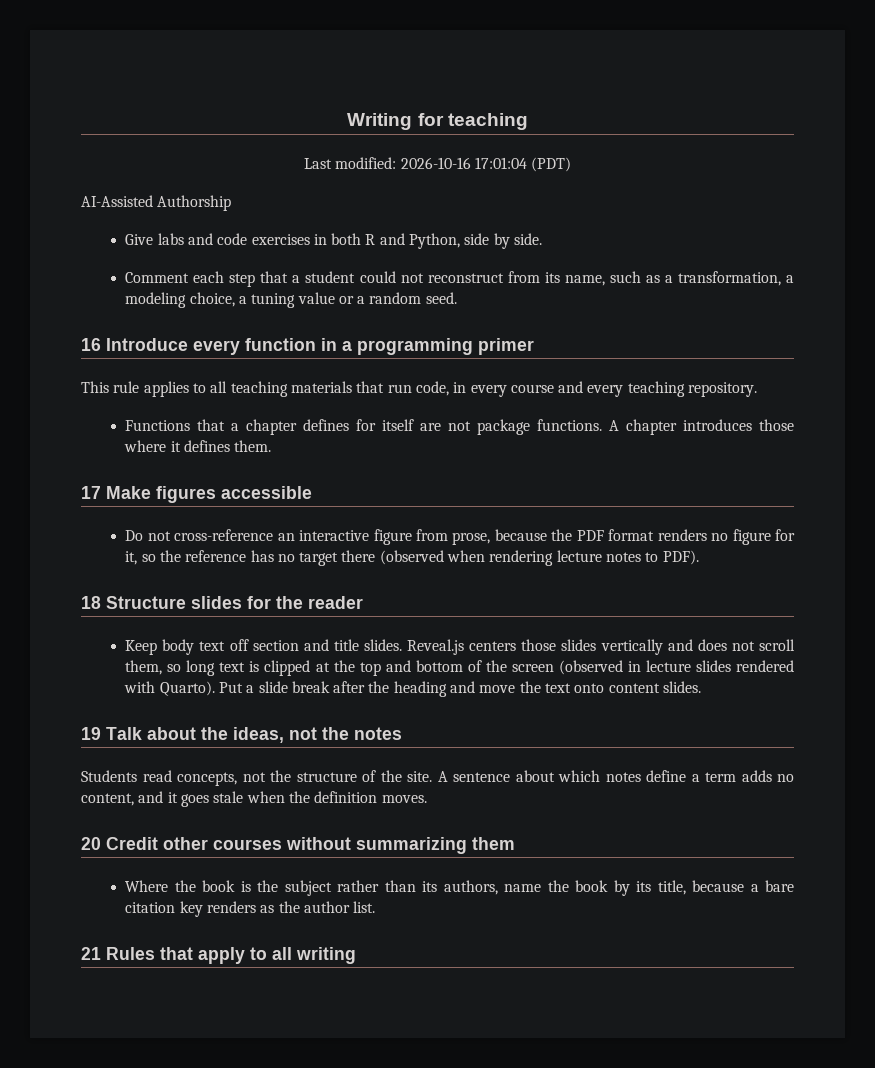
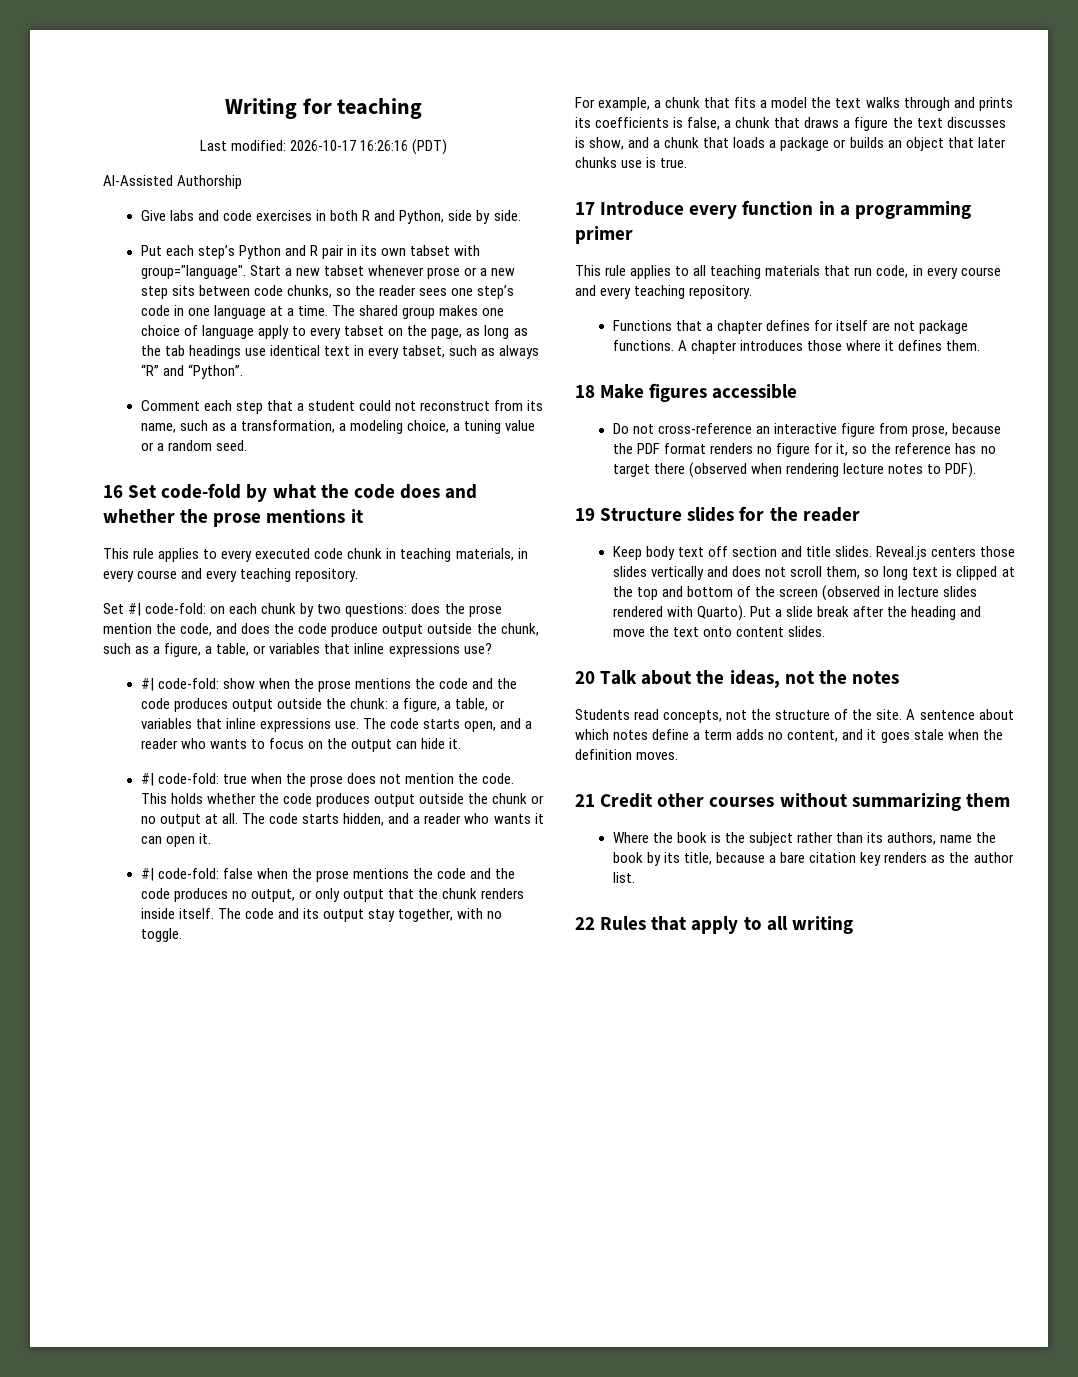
- Last modified: 2026-10-16 17:01:04 (PDT)
+ Last modified: 2026-10-17 16:26:16 (PDT)
+ Put each step’s Python and R pair in its own tabset with group="language". Start a new tabset whenever prose or a new step sits between code chunks, so the reader sees one step’s code in one language at a time. The shared group makes one choice of language apply to every tabset on the page, as long as the tab headings use identical text in every tabset, such as always “R” and “Python”.
- 16 Introduce every function in a programming primer
+ 16 Set code-fold by what the code does and whether the prose mentions it
+ This rule applies to every executed code chunk in teaching materials, in every course and every teaching repository.
+ Set #| code-fold: on each chunk by two questions: does the prose mention the code, and does the code produce output outside the chunk, such as a figure, a table, or variables that inline expressions use?
+ #| code-fold: show when the prose mentions the code and the code produces output outside the chunk: a figure, a table, or variables that inline expressions use. The code starts open, and a reader who wants to focus on the output can hide it.
+ #| code-fold: true when the prose does not mention the code. This holds whether the code produces output outside the chunk or no output at all. The code starts hidden, and a reader who wants it can open it.
+ #| code-fold: false when the prose mentions the code and the code produces no output, or only output that the chunk renders inside itself. The code and its output stay together, with no toggle.
+ For example, a chunk that fits a model the text walks through and prints its coefficients is false, a chunk that draws a figure the text discusses is show, and a chunk that loads a package or builds an object that later chunks use is true.
+ 17 Introduce every function in a programming primer
- 17 Make figures accessible
+ 18 Make figures accessible
- 18 Structure slides for the reader
+ 19 Structure slides for the reader
- 19 Talk about the ideas, not the notes
+ 20 Talk about the ideas, not the notes
- 20 Credit other courses without summarizing them
+ 21 Credit other courses without summarizing them
- 21 Rules that apply to all writing
+ 22 Rules that apply to all writing

